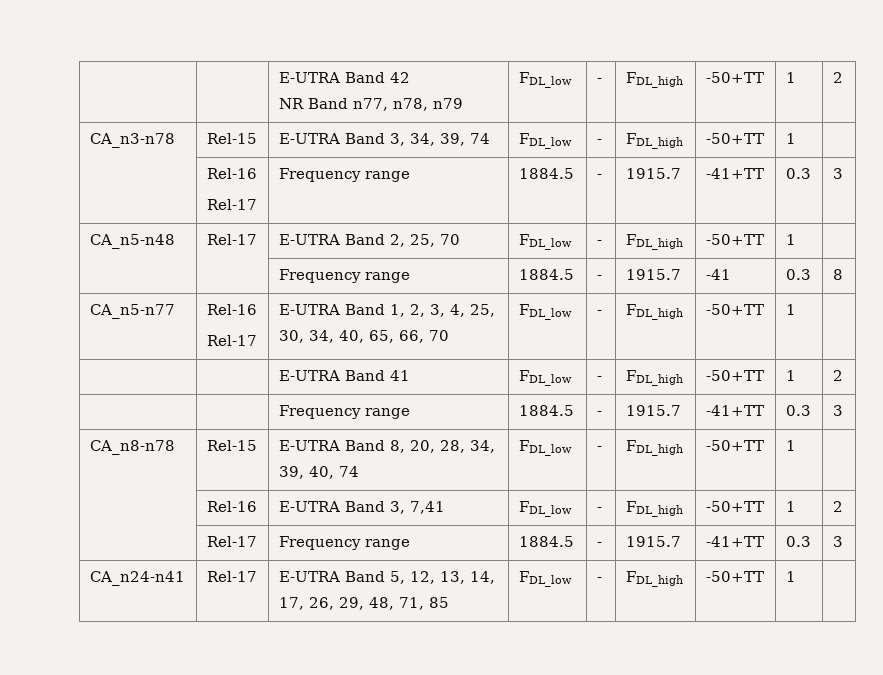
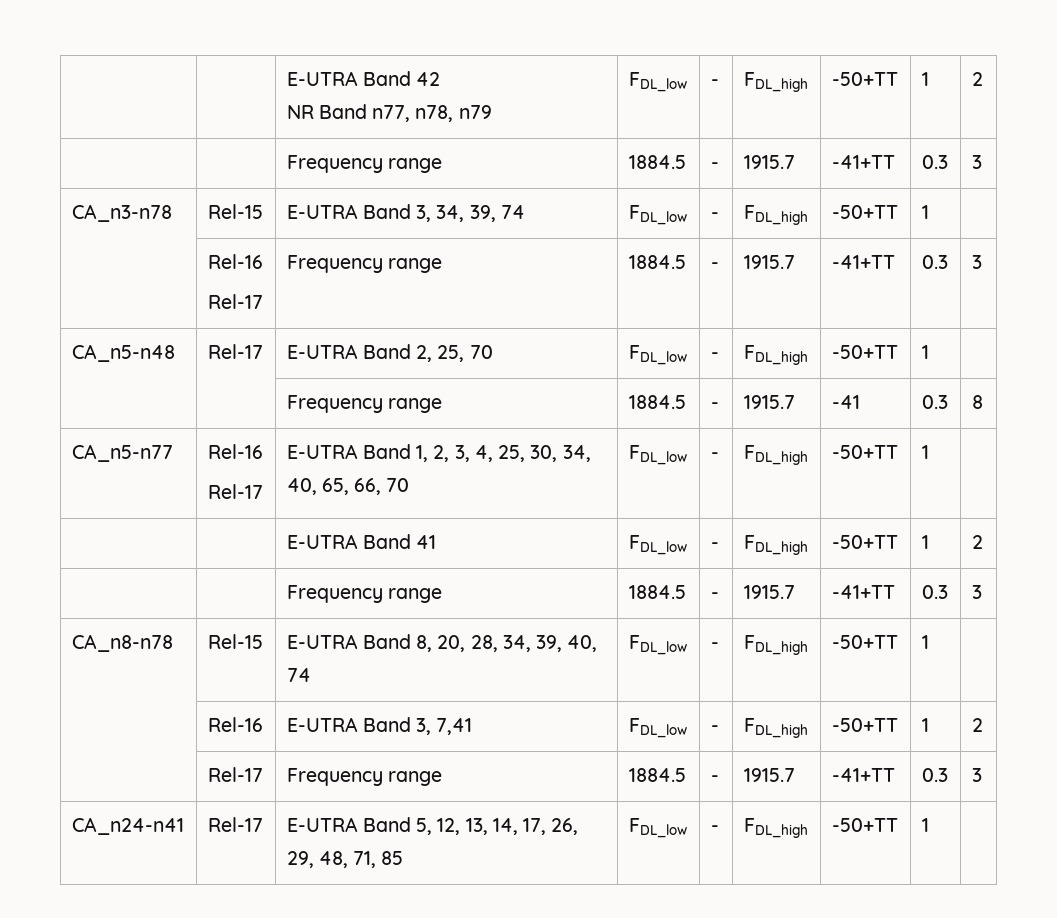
  | | E-UTRA Band 42
  NR Band n77, n78, n79 | FDL_low | - | FDL_high | -50+TT | 1 | 2
+ | | Frequency range | 1884.5 | - | 1915.7 | -41+TT | 0.3 | 3

